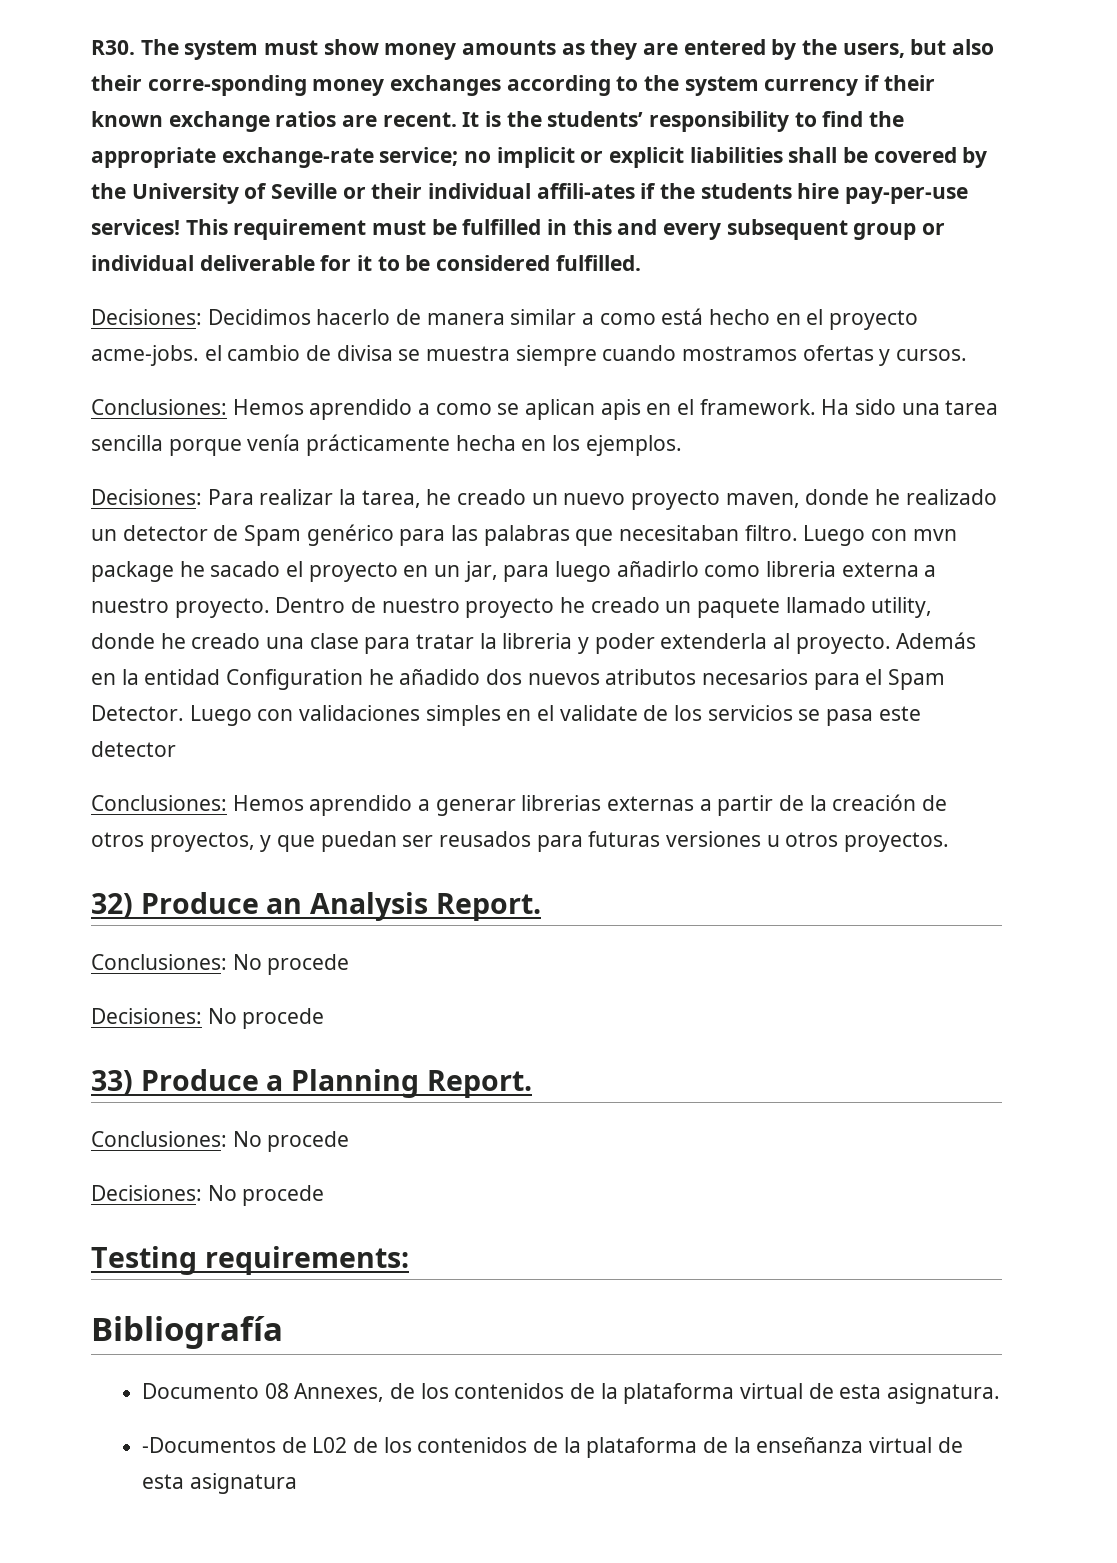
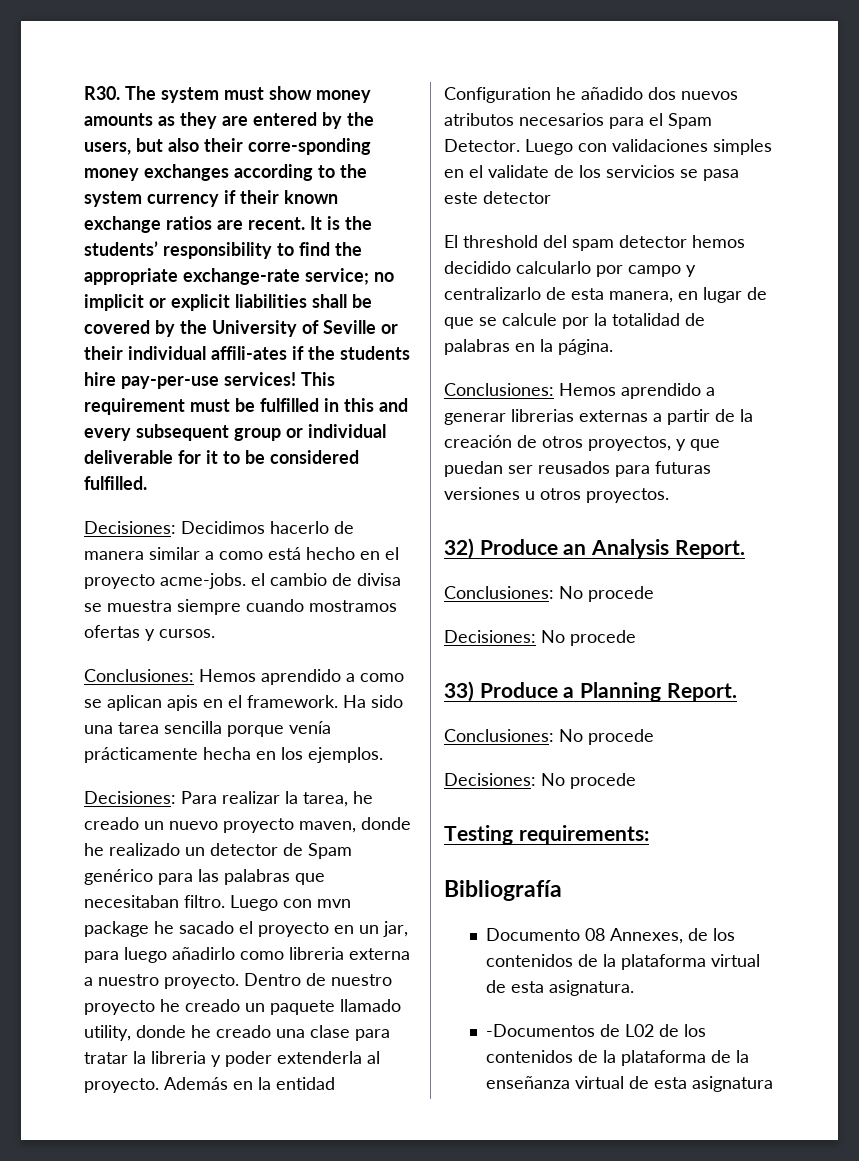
+ El threshold del spam detector hemos decidido calcularlo por campo y centralizarlo de esta manera, en lugar de que se calcule por la totalidad de palabras en la página.

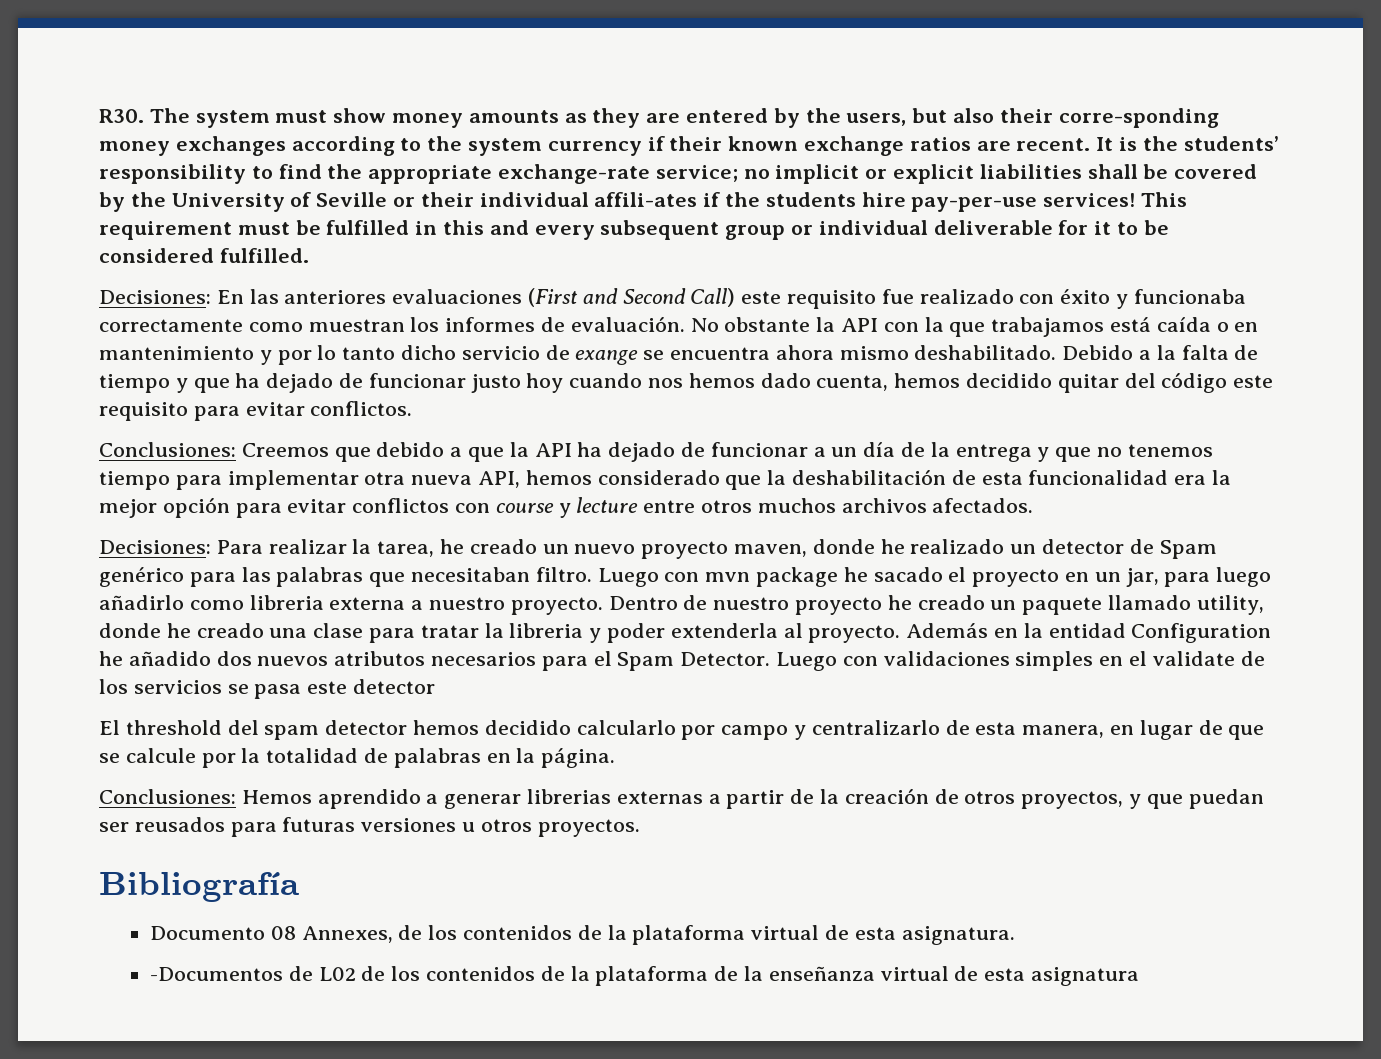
- Decisiones: Decidimos hacerlo de manera similar a como está hecho en el proyecto acme-jobs. el cambio de divisa se muestra siempre cuando mostramos ofertas y cursos.
- Conclusiones: Hemos aprendido a como se aplican apis en el framework. Ha sido una tarea sencilla porque venía prácticamente hecha en los ejemplos.
+ Decisiones: En las anteriores evaluaciones (First and Second Call) este requisito fue realizado con éxito y funcionaba correctamente como muestran los informes de evaluación. No obstante la API con la que trabajamos está caída o en mantenimiento y por lo tanto dicho servicio de exange se encuentra ahora mismo deshabilitado. Debido a la falta de tiempo y que ha dejado de funcionar justo hoy cuando nos hemos dado cuenta, hemos decidido quitar del código este requisito para evitar conflictos.
+ Conclusiones: Creemos que debido a que la API ha dejado de funcionar a un día de la entrega y que no tenemos tiempo para implementar otra nueva API, hemos considerado que la deshabilitación de esta funcionalidad era la mejor opción para evitar conflictos con course y lecture entre otros muchos archivos afectados.
- 32) Produce an Analysis Report.
- Conclusiones: No procede
- Decisiones: No procede
- 33) Produce a Planning Report.
- Conclusiones: No procede
- Decisiones: No procede
- Testing requirements:

